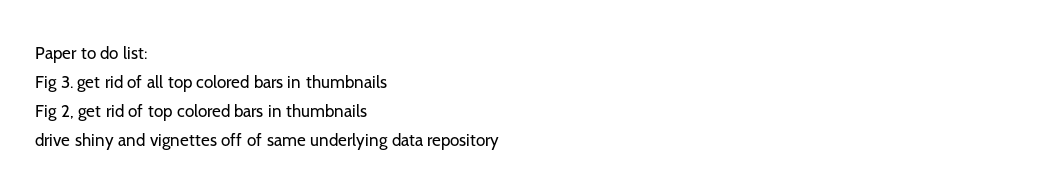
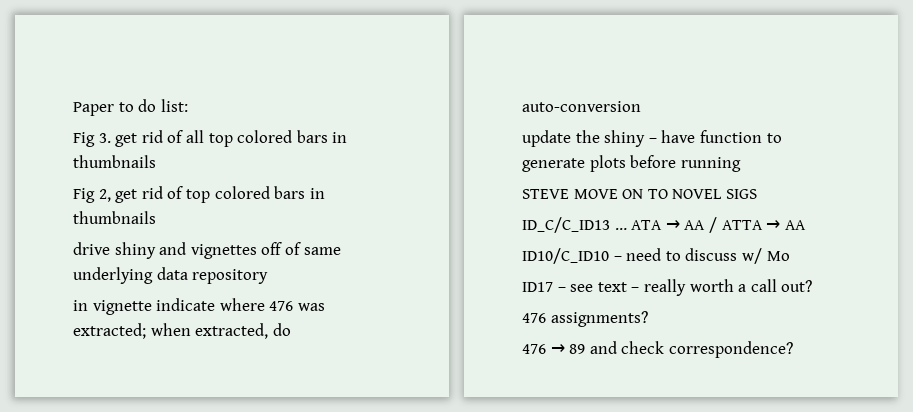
+ in vignette indicate where 476 was extracted; when extracted, do auto-conversion
+ update the shiny – have function to generate plots before running
+ STEVE MOVE ON TO NOVEL SIGS
+ ID_C/C_ID13 … ATA → AA / ATTA → AA
+ ID10/C_ID10 – need to discuss w/ Mo
+ ID17 – see text – really worth a call out?
+ 476 assignments?
+ 476 → 89 and check correspondence?

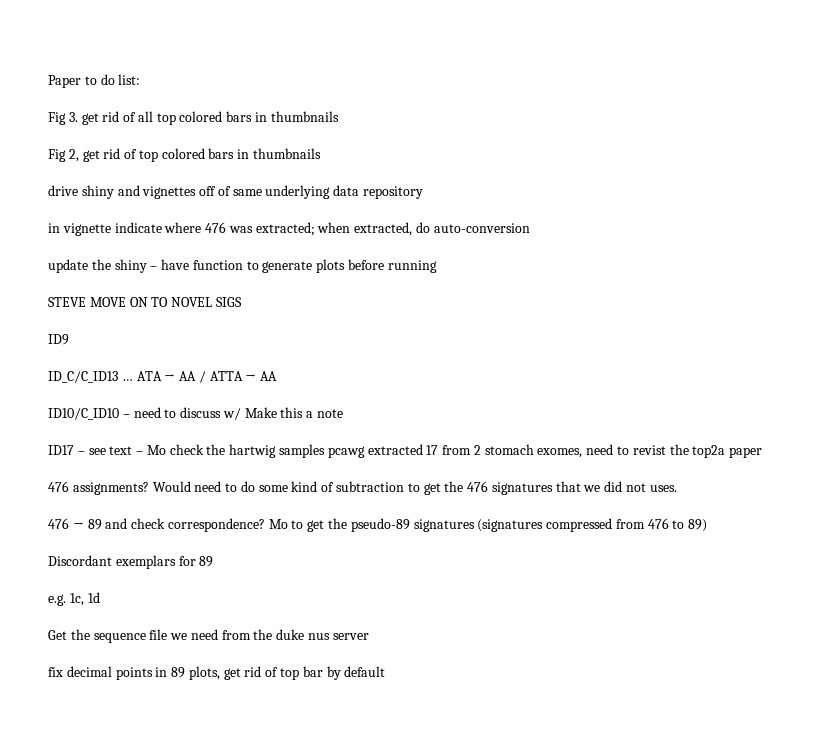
+ ID9
- ID10/C_ID10 – need to discuss w/ Mo
+ ID10/C_ID10 – need to discuss w/ Make this a note
- ID17 – see text – really worth a call out?
- 476 assignments?
+ ID17 – see text – Mo check the hartwig samples pcawg extracted 17 from 2 stomach exomes, need to revist the top2a paper
+ 476 assignments? Would need to do some kind of subtraction to get the 476 signatures that we did not uses.
+ Mo to get the pseudo-89 signatures (signatures compressed from 476 to 89)
+ Discordant exemplars for 89
+ e.g. 1c, 1d
+ Get the sequence file we need from the duke nus server
+ fix decimal points in 89 plots, get rid of top bar by default

